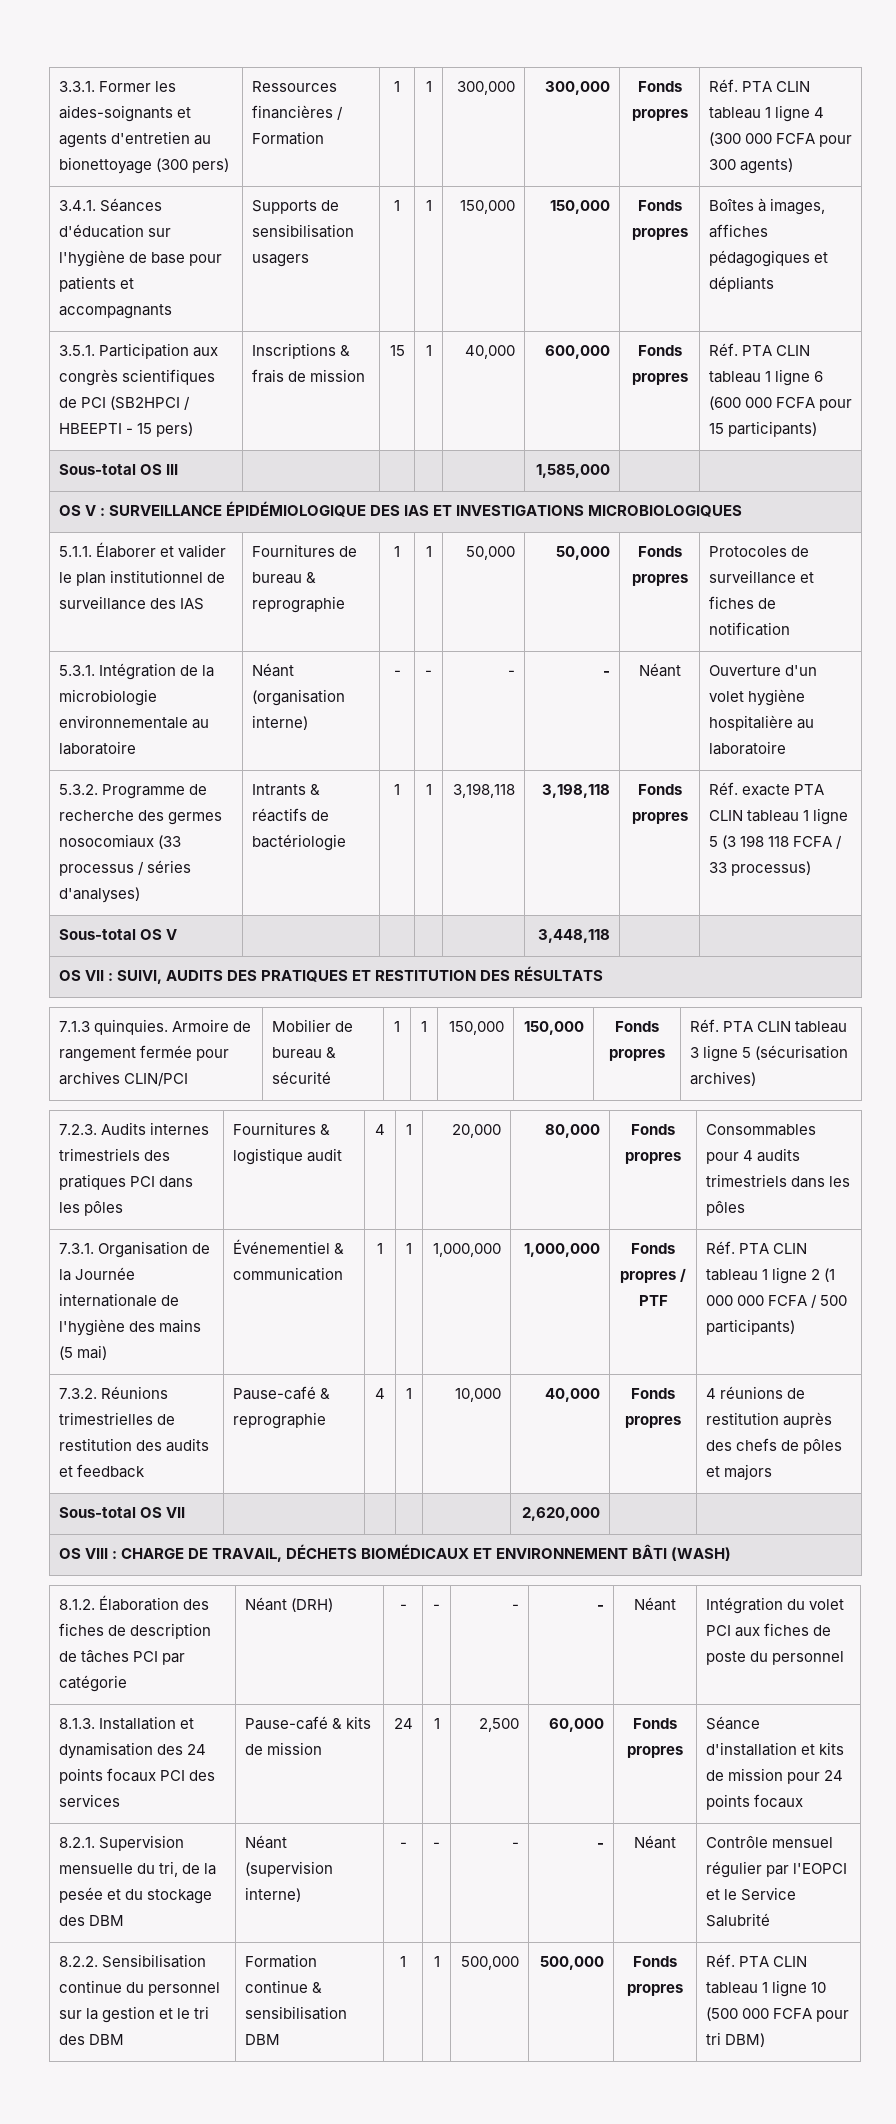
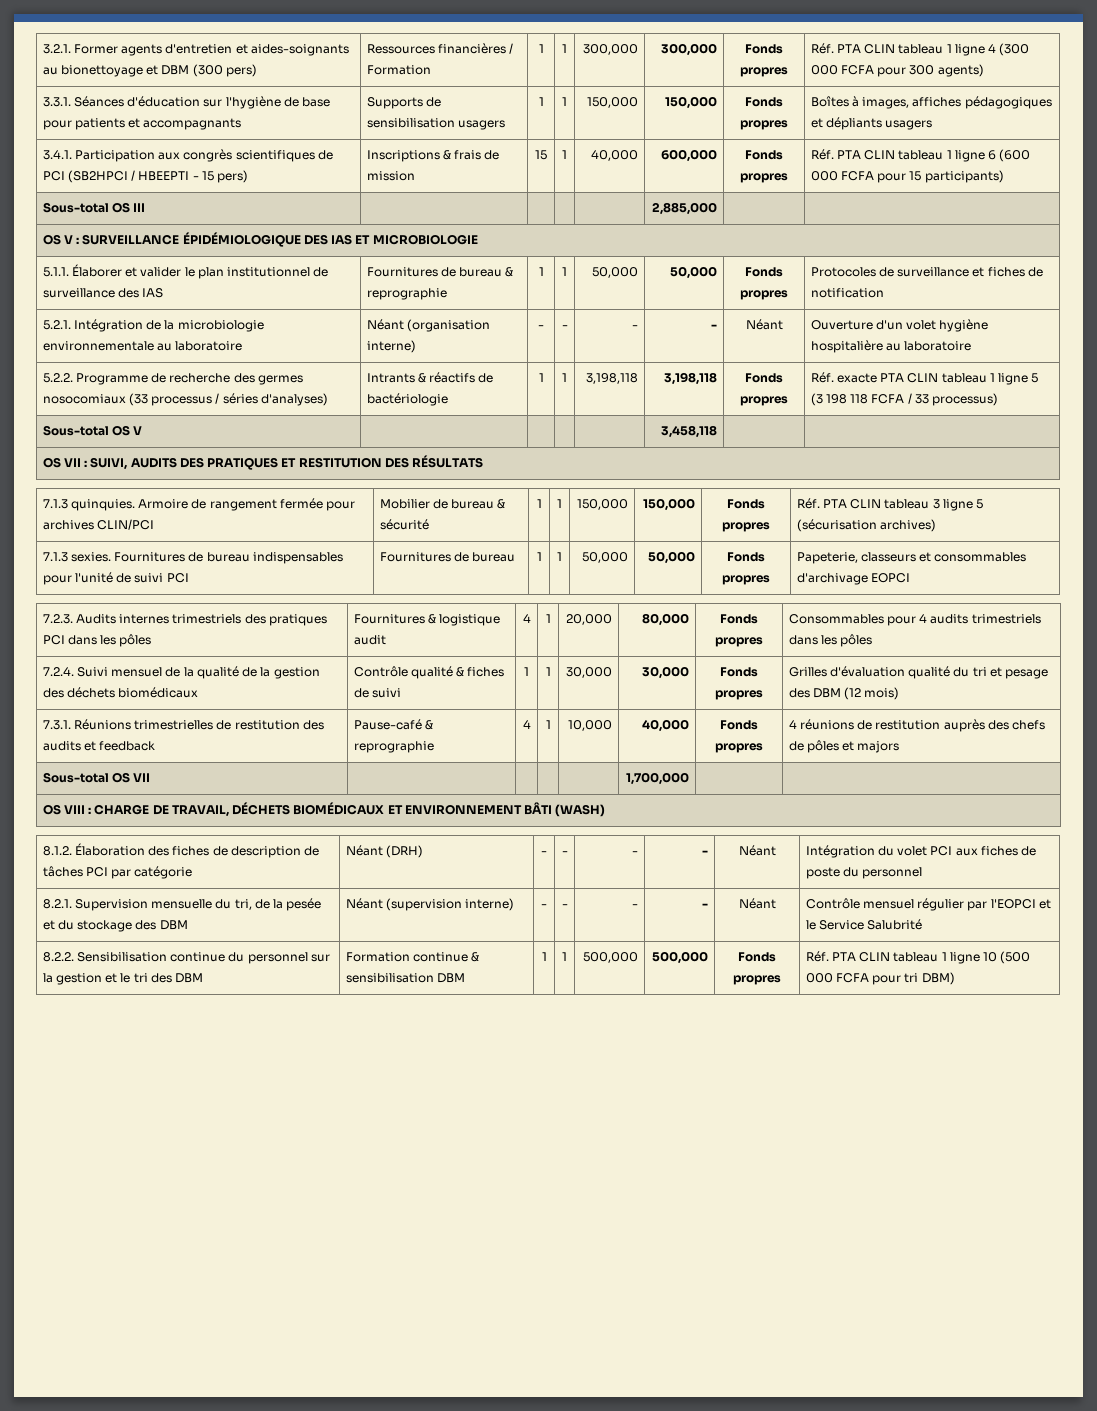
- 3.3.1. Former les aides-soignants et agents d'entretien au bionettoyage (300 pers) | Ressources financières / Formation | 1 | 1 | 300,000 | 300,000 | Fonds propres | Réf. PTA CLIN tableau 1 ligne 4 (300 000 FCFA pour 300 agents)
+ 3.2.1. Former agents d'entretien et aides-soignants au bionettoyage et DBM (300 pers) | Ressources financières / Formation | 1 | 1 | 300,000 | 300,000 | Fonds propres | Réf. PTA CLIN tableau 1 ligne 4 (300 000 FCFA pour 300 agents)
- 3.4.1. Séances d'éducation sur l'hygiène de base pour patients et accompagnants | Supports de sensibilisation usagers | 1 | 1 | 150,000 | 150,000 | Fonds propres | Boîtes à images, affiches pédagogiques et dépliants
- 3.5.1. Participation aux congrès scientifiques de PCI (SB2HPCI / HBEEPTI - 15 pers) | Inscriptions & frais de mission | 15 | 1 | 40,000 | 600,000 | Fonds propres | Réf. PTA CLIN tableau 1 ligne 6 (600 000 FCFA pour 15 participants)
+ 3.3.1. Séances d'éducation sur l'hygiène de base pour patients et accompagnants | Supports de sensibilisation usagers | 1 | 1 | 150,000 | 150,000 | Fonds propres | Boîtes à images, affiches pédagogiques et dépliants usagers
+ 3.4.1. Participation aux congrès scientifiques de PCI (SB2HPCI / HBEEPTI - 15 pers) | Inscriptions & frais de mission | 15 | 1 | 40,000 | 600,000 | Fonds propres | Réf. PTA CLIN tableau 1 ligne 6 (600 000 FCFA pour 15 participants)
- Sous-total OS III | | | | | 1,585,000 | |
+ Sous-total OS III | | | | | 2,885,000 | |
- OS V : SURVEILLANCE ÉPIDÉMIOLOGIQUE DES IAS ET INVESTIGATIONS MICROBIOLOGIQUES
+ OS V : SURVEILLANCE ÉPIDÉMIOLOGIQUE DES IAS ET MICROBIOLOGIE
- 5.3.1. Intégration de la microbiologie environnementale au laboratoire | Néant (organisation interne) | - | - | - | - | Néant | Ouverture d'un volet hygiène hospitalière au laboratoire
+ 5.2.1. Intégration de la microbiologie environnementale au laboratoire | Néant (organisation interne) | - | - | - | - | Néant | Ouverture d'un volet hygiène hospitalière au laboratoire
- 5.3.2. Programme de recherche des germes nosocomiaux (33 processus / séries d'analyses) | Intrants & réactifs de bactériologie | 1 | 1 | 3,198,118 | 3,198,118 | Fonds propres | Réf. exacte PTA CLIN tableau 1 ligne 5 (3 198 118 FCFA / 33 processus)
+ 5.2.2. Programme de recherche des germes nosocomiaux (33 processus / séries d'analyses) | Intrants & réactifs de bactériologie | 1 | 1 | 3,198,118 | 3,198,118 | Fonds propres | Réf. exacte PTA CLIN tableau 1 ligne 5 (3 198 118 FCFA / 33 processus)
- Sous-total OS V | | | | | 3,448,118 | |
+ Sous-total OS V | | | | | 3,458,118 | |
+ 7.1.3 sexies. Fournitures de bureau indispensables pour l'unité de suivi PCI | Fournitures de bureau | 1 | 1 | 50,000 | 50,000 | Fonds propres | Papeterie, classeurs et consommables d'archivage EOPCI
- 7.3.1. Organisation de la Journée internationale de l'hygiène des mains (5 mai) | Événementiel & communication | 1 | 1 | 1,000,000 | 1,000,000 | Fonds propres / PTF | Réf. PTA CLIN tableau 1 ligne 2 (1 000 000 FCFA / 500 participants)
- 7.3.2. Réunions trimestrielles de restitution des audits et feedback | Pause-café & reprographie | 4 | 1 | 10,000 | 40,000 | Fonds propres | 4 réunions de restitution auprès des chefs de pôles et majors
+ 7.2.4. Suivi mensuel de la qualité de la gestion des déchets biomédicaux | Contrôle qualité & fiches de suivi | 1 | 1 | 30,000 | 30,000 | Fonds propres | Grilles d'évaluation qualité du tri et pesage des DBM (12 mois)
+ 7.3.1. Réunions trimestrielles de restitution des audits et feedback | Pause-café & reprographie | 4 | 1 | 10,000 | 40,000 | Fonds propres | 4 réunions de restitution auprès des chefs de pôles et majors
- Sous-total OS VII | | | | | 2,620,000 | |
+ Sous-total OS VII | | | | | 1,700,000 | |
- 8.1.3. Installation et dynamisation des 24 points focaux PCI des services | Pause-café & kits de mission | 24 | 1 | 2,500 | 60,000 | Fonds propres | Séance d'installation et kits de mission pour 24 points focaux

